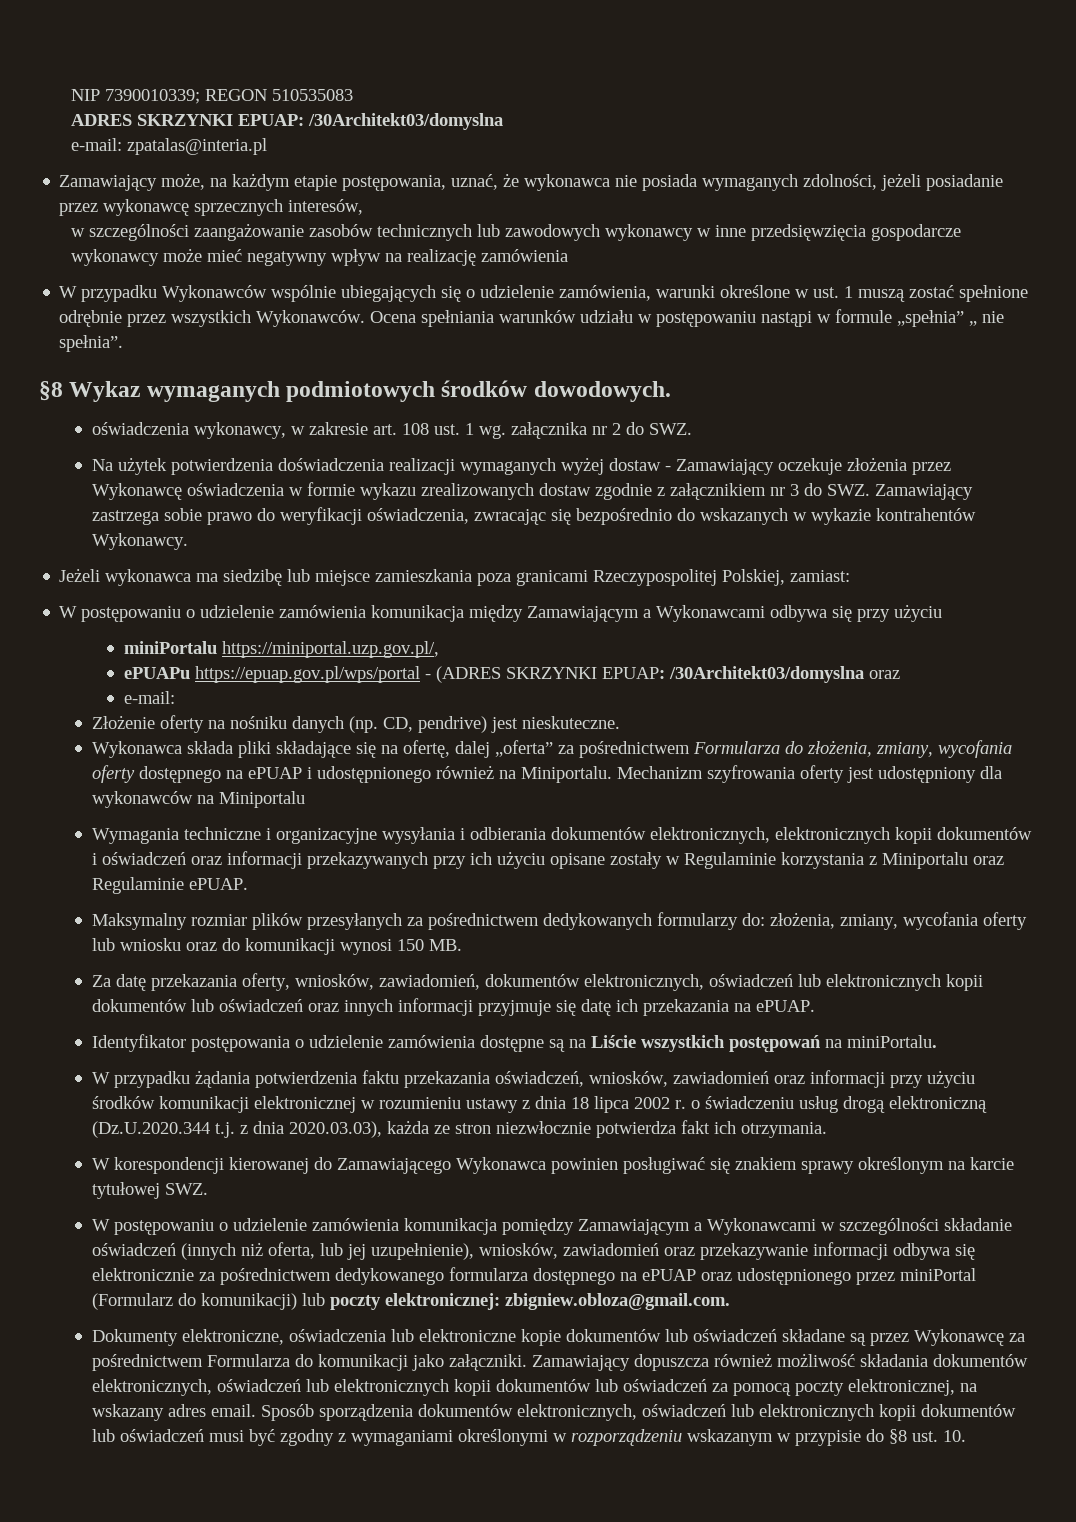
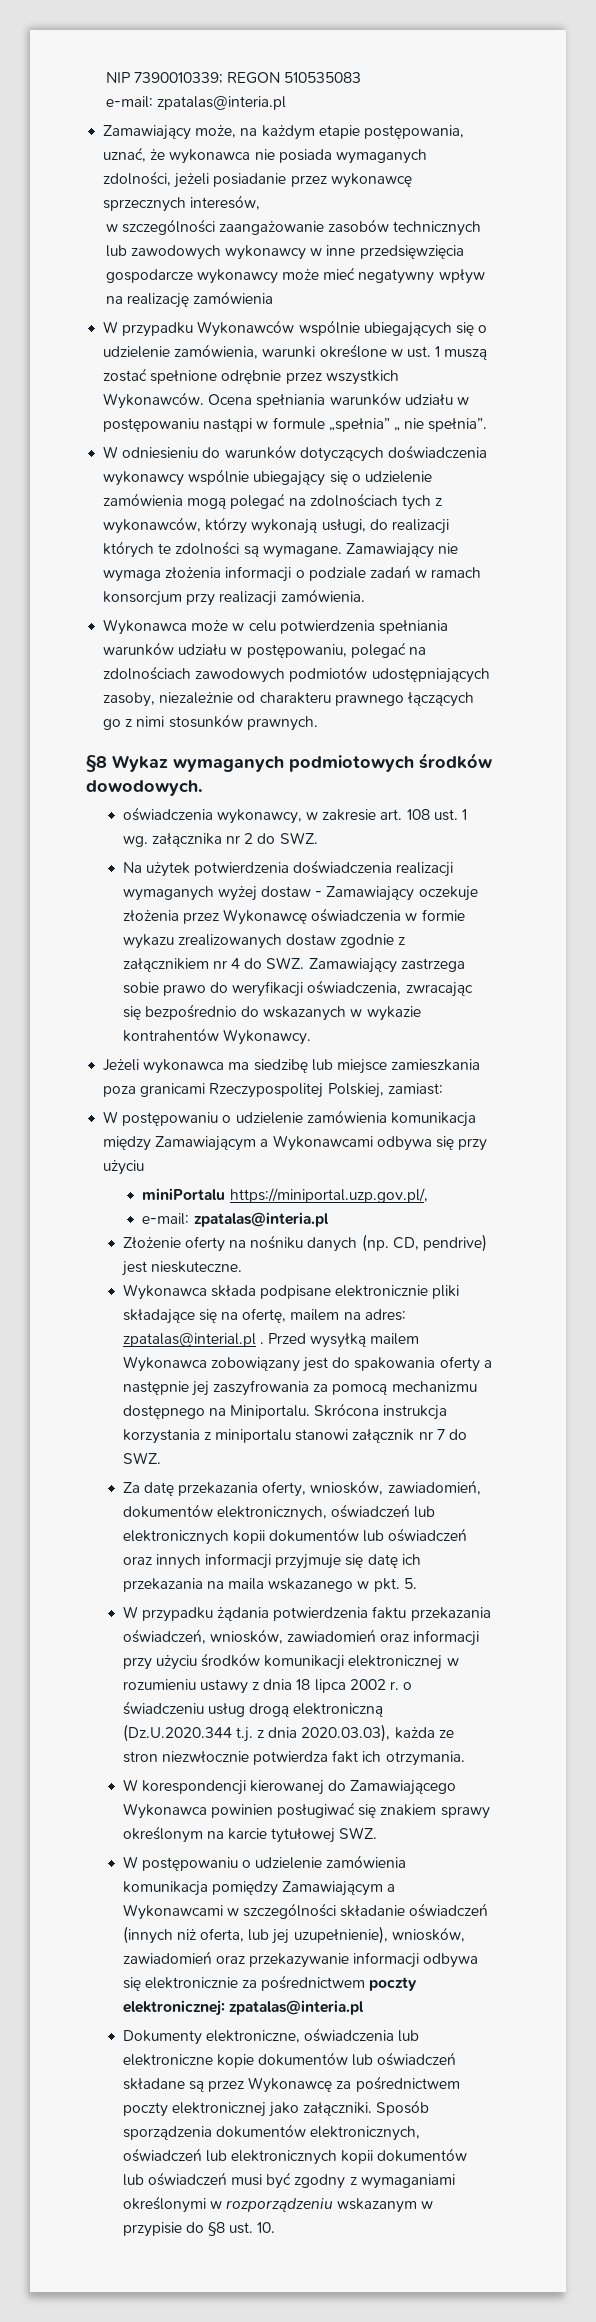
- ADRES SKRZYNKI EPUAP: /30Architekt03/domyslna
+ W odniesieniu do warunków dotyczących doświadczenia wykonawcy wspólnie ubiegający się o udzielenie zamówienia mogą polegać na zdolnościach tych z wykonawców, którzy wykonają usługi, do realizacji których te zdolności są wymagane. Zamawiający nie wymaga złożenia informacji o podziale zadań w ramach konsorcjum przy realizacji zamówienia.
+ Wykonawca może w celu potwierdzenia spełniania warunków udziału w postępowaniu, polegać na zdolnościach zawodowych podmiotów udostępniających zasoby, niezależnie od charakteru prawnego łączących go z nimi stosunków prawnych.
- Na użytek potwierdzenia doświadczenia realizacji wymaganych wyżej dostaw - Zamawiający oczekuje złożenia przez Wykonawcę oświadczenia w formie wykazu zrealizowanych dostaw zgodnie z załącznikiem nr 3 do SWZ. Zamawiający zastrzega sobie prawo do weryfikacji oświadczenia, zwracając się bezpośrednio do wskazanych w wykazie kontrahentów Wykonawcy.
+ Na użytek potwierdzenia doświadczenia realizacji wymaganych wyżej dostaw - Zamawiający oczekuje złożenia przez Wykonawcę oświadczenia w formie wykazu zrealizowanych dostaw zgodnie z załącznikiem nr 4 do SWZ. Zamawiający zastrzega sobie prawo do weryfikacji oświadczenia, zwracając się bezpośrednio do wskazanych w wykazie kontrahentów Wykonawcy.
  miniPortalu https://miniportal.uzp.gov.pl/,
- ePUAPu https://epuap.gov.pl/wps/portal - (ADRES SKRZYNKI EPUAP: /30Architekt03/domyslna oraz
- e-mail:
+ e-mail: zpatalas@interia.pl
- Wykonawca składa pliki składające się na ofertę, dalej „oferta” za pośrednictwem Formularza do złożenia, zmiany, wycofania oferty dostępnego na ePUAP i udostępnionego również na Miniportalu. Mechanizm szyfrowania oferty jest udostępniony dla wykonawców na Miniportalu
- Wymagania techniczne i organizacyjne wysyłania i odbierania dokumentów elektronicznych, elektronicznych kopii dokumentów i oświadczeń oraz informacji przekazywanych przy ich użyciu opisane zostały w Regulaminie korzystania z Miniportalu oraz Regulaminie ePUAP.
- Maksymalny rozmiar plików przesyłanych za pośrednictwem dedykowanych formularzy do: złożenia, zmiany, wycofania oferty lub wniosku oraz do komunikacji wynosi 150 MB.
+ Wykonawca składa podpisane elektronicznie pliki składające się na ofertę, mailem na adres: zpatalas@interial.pl . Przed wysyłką mailem Wykonawca zobowiązany jest do spakowania oferty a następnie jej zaszyfrowania za pomocą mechanizmu dostępnego na Miniportalu. Skrócona instrukcja korzystania z miniportalu stanowi załącznik nr 7 do SWZ.
- Za datę przekazania oferty, wniosków, zawiadomień, dokumentów elektronicznych, oświadczeń lub elektronicznych kopii dokumentów lub oświadczeń oraz innych informacji przyjmuje się datę ich przekazania na ePUAP.
- Identyfikator postępowania o udzielenie zamówienia dostępne są na Liście wszystkich postępowań na miniPortalu.
+ Za datę przekazania oferty, wniosków, zawiadomień, dokumentów elektronicznych, oświadczeń lub elektronicznych kopii dokumentów lub oświadczeń oraz innych informacji przyjmuje się datę ich przekazania na maila wskazanego w pkt. 5.
- W postępowaniu o udzielenie zamówienia komunikacja pomiędzy Zamawiającym a Wykonawcami w szczególności składanie oświadczeń (innych niż oferta, lub jej uzupełnienie), wniosków, zawiadomień oraz przekazywanie informacji odbywa się elektronicznie za pośrednictwem dedykowanego formularza dostępnego na ePUAP oraz udostępnionego przez miniPortal (Formularz do komunikacji) lub poczty elektronicznej: zbigniew.obloza@gmail.com.
+ W postępowaniu o udzielenie zamówienia komunikacja pomiędzy Zamawiającym a Wykonawcami w szczególności składanie oświadczeń (innych niż oferta, lub jej uzupełnienie), wniosków, zawiadomień oraz przekazywanie informacji odbywa się elektronicznie za pośrednictwem poczty elektronicznej: zpatalas@interia.pl
- Dokumenty elektroniczne, oświadczenia lub elektroniczne kopie dokumentów lub oświadczeń składane są przez Wykonawcę za pośrednictwem Formularza do komunikacji jako załączniki. Zamawiający dopuszcza również możliwość składania dokumentów elektronicznych, oświadczeń lub elektronicznych kopii dokumentów lub oświadczeń za pomocą poczty elektronicznej, na wskazany adres email.
+ Dokumenty elektroniczne, oświadczenia lub elektroniczne kopie dokumentów lub oświadczeń składane są przez Wykonawcę za pośrednictwem poczty elektronicznej jako załączniki.

